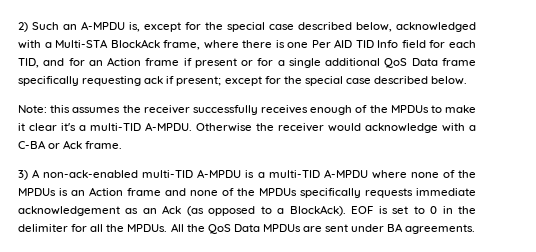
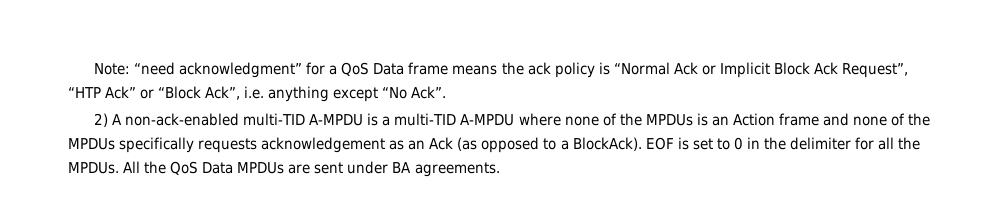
- 2) Such an A-MPDU is, except for the special case described below, acknowledged with a Multi-STA BlockAck frame, where there is one Per AID TID Info field for each TID, and for an Action frame if present or for a single additional QoS Data frame specifically requesting ack if present; except for the special case described below.
- Note: this assumes the receiver successfully receives enough of the MPDUs to make it clear it's a multi-TID A-MPDU. Otherwise the receiver would acknowledge with a C-BA or Ack frame.
- 3) A non-ack-enabled multi-TID A-MPDU is a multi-TID A-MPDU where none of the MPDUs is an Action frame and none of the MPDUs specifically requests immediate acknowledgement as an Ack (as opposed to a BlockAck).
+ Note: “need acknowledgment” for a QoS Data frame means the ack policy is “Normal Ack or Implicit Block Ack Request”, “HTP Ack” or “Block Ack”, i.e. anything except “No Ack”.
+ 2) A non-ack-enabled multi-TID A-MPDU is a multi-TID A-MPDU where none of the MPDUs is an Action frame and none of the MPDUs specifically requests acknowledgement as an Ack (as opposed to a BlockAck).

